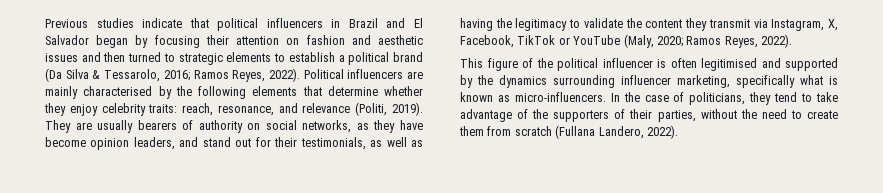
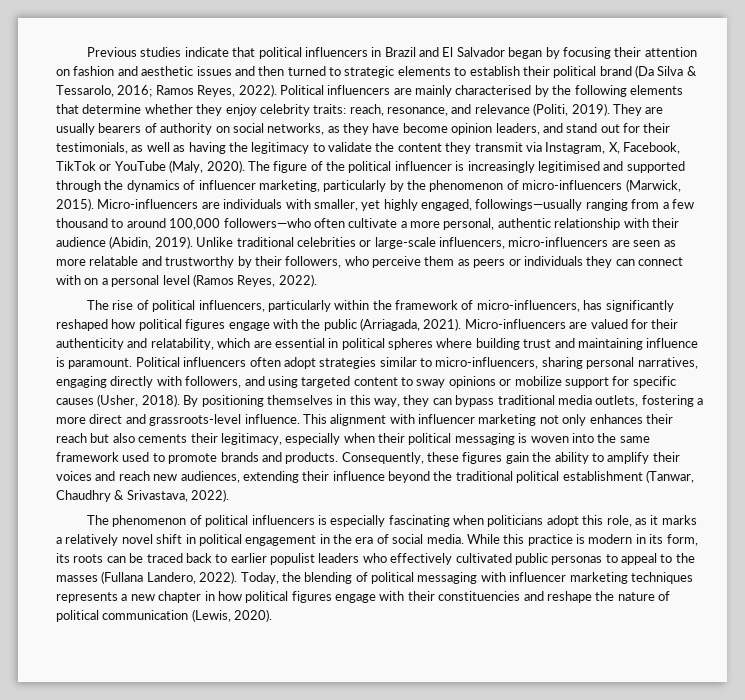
- Previous studies indicate that political influencers in Brazil and El Salvador began by focusing their attention on fashion and aesthetic issues and then turned to strategic elements to establish a political brand (Da Silva & Tessarolo, 2016; Ramos Reyes, 2022).
+ Previous studies indicate that political influencers in Brazil and El Salvador began by focusing their attention on fashion and aesthetic issues and then turned to strategic elements to establish their political brand (Da Silva & Tessarolo, 2016; Ramos Reyes, 2022).
- They are usually bearers of authority on social networks, as they have become opinion leaders, and stand out for their testimonials, as well as having the legitimacy to validate the content they transmit via Instagram, X, Facebook, TikTok or YouTube (Maly, 2020; Ramos Reyes, 2022).
- This figure of the political influencer is often legitimised and supported by the dynamics surrounding influencer marketing, specifically what is known as micro-influencers. In the case of politicians, they tend to take advantage of the supporters of their parties, without the need to create them from scratch (Fullana Landero, 2022).
+ They are usually bearers of authority on social networks, as they have become opinion leaders, and stand out for their testimonials, as well as having the legitimacy to validate the content they transmit via Instagram, X, Facebook, TikTok or YouTube (Maly, 2020). The figure of the political influencer is increasingly legitimised and supported through the dynamics of influencer marketing, particularly by the phenomenon of micro-influencers (Marwick, 2015). Micro-influencers are individuals with smaller, yet highly engaged, followings—usually ranging from a few thousand to around 100,000 followers—who often cultivate a more personal, authentic relationship with their audience (Abidin, 2019). Unlike traditional celebrities or large-scale influencers, micro-influencers are seen as more relatable and trustworthy by their followers, who perceive them as peers or individuals they can connect with on a personal level (Ramos Reyes, 2022).
+ The rise of political influencers, particularly within the framework of micro-influencers, has significantly reshaped how political figures engage with the public (Arriagada, 2021). Micro-influencers are valued for their authenticity and relatability, which are essential in political spheres where building trust and maintaining influence is paramount. Political influencers often adopt strategies similar to micro-influencers, sharing personal narratives, engaging directly with followers, and using targeted content to sway opinions or mobilize support for specific causes (Usher, 2018). By positioning themselves in this way, they can bypass traditional media outlets, fostering a more direct and grassroots-level influence. This alignment with influencer marketing not only enhances their reach but also cements their legitimacy, especially when their political messaging is woven into the same framework used to promote brands and products. Consequently, these figures gain the ability to amplify their voices and reach new audiences, extending their influence beyond the traditional political establishment (Tanwar, Chaudhry & Srivastava, 2022).
+ The phenomenon of political influencers is especially fascinating when politicians adopt this role, as it marks a relatively novel shift in political engagement in the era of social media. While this practice is modern in its form, its roots can be traced back to earlier populist leaders who effectively cultivated public personas to appeal to the masses (Fullana Landero, 2022). Today, the blending of political messaging with influencer marketing techniques represents a new chapter in how political figures engage with their constituencies and reshape the nature of political communication (Lewis, 2020).

